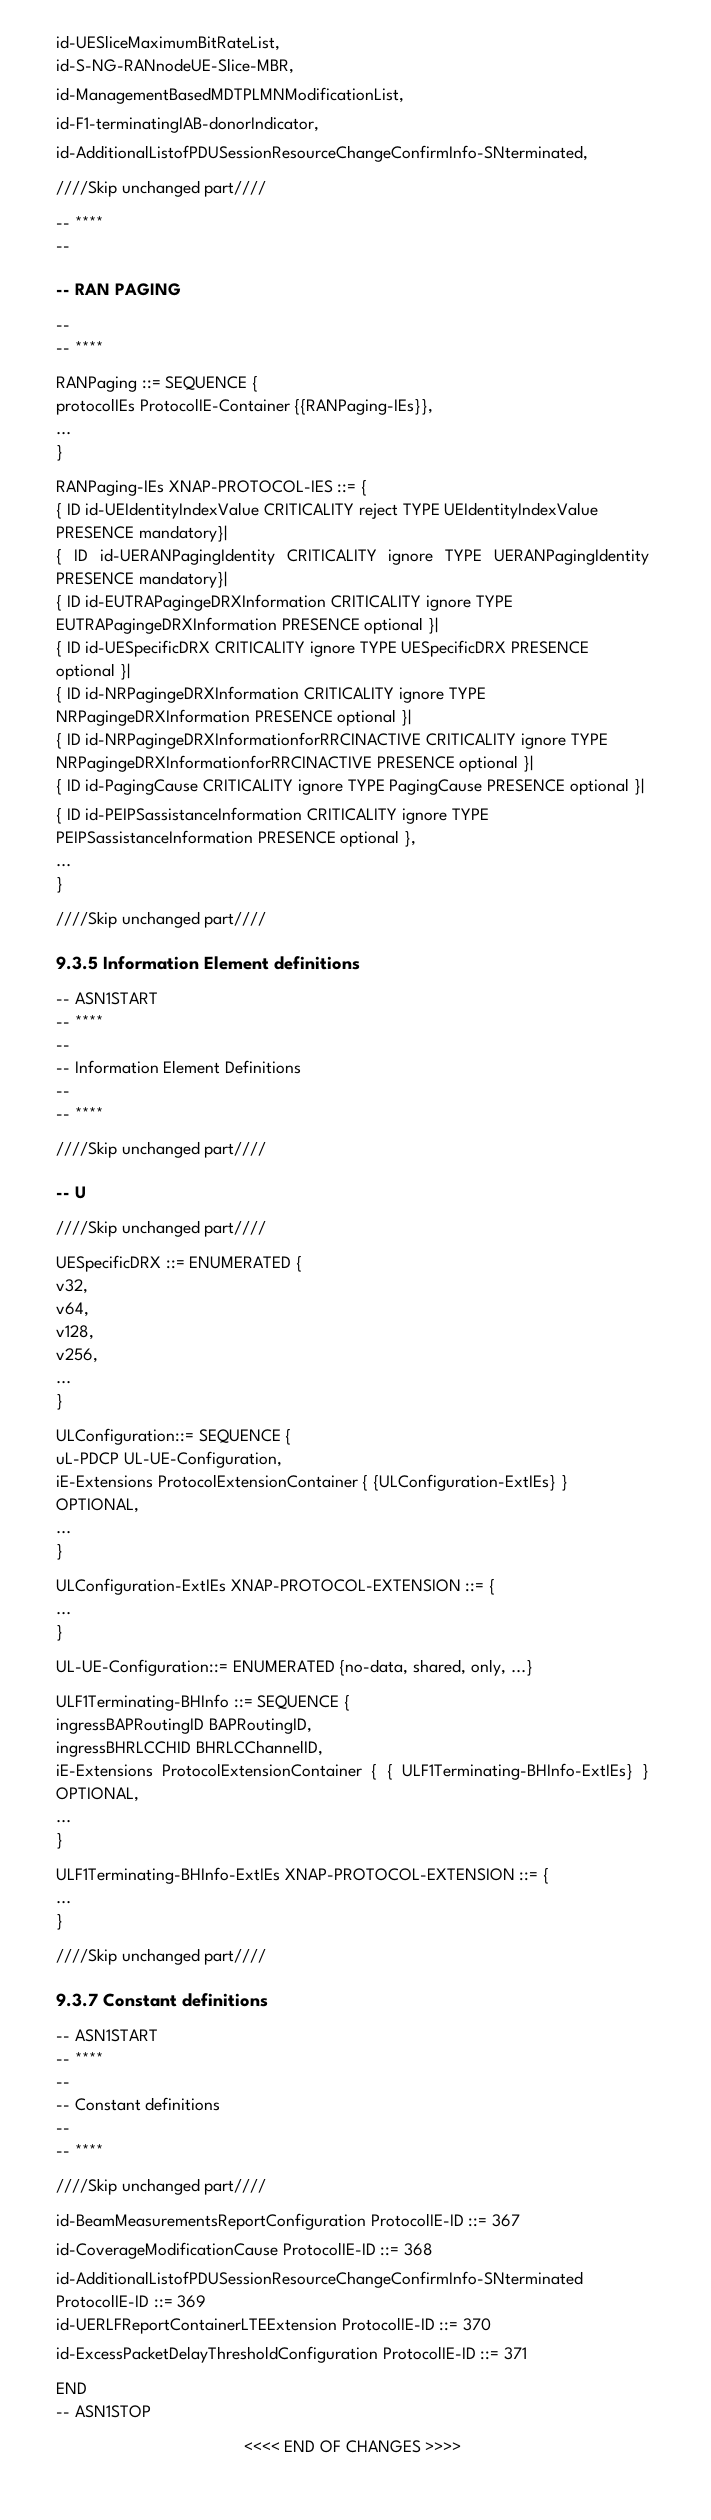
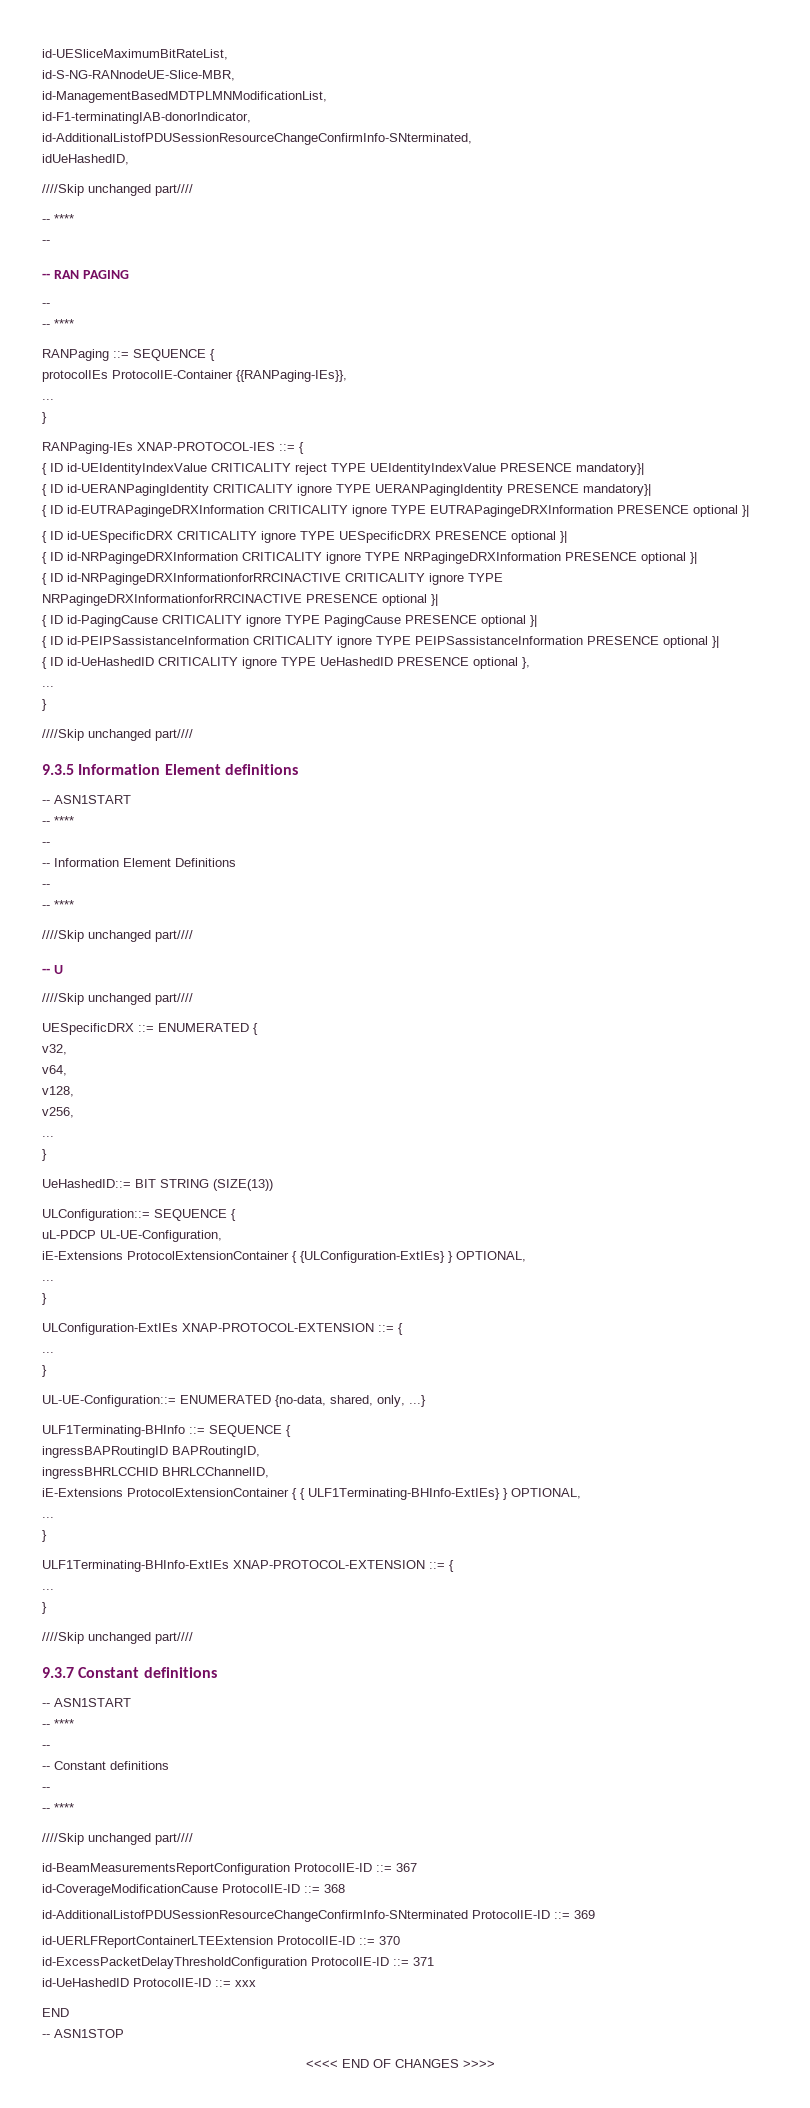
+ idUeHashedID,
- { ID id-PEIPSassistanceInformation CRITICALITY ignore TYPE PEIPSassistanceInformation PRESENCE optional },
+ { ID id-PEIPSassistanceInformation CRITICALITY ignore TYPE PEIPSassistanceInformation PRESENCE optional }|
+ { ID id-UeHashedID CRITICALITY ignore TYPE UeHashedID PRESENCE optional },
+ UeHashedID::= BIT STRING (SIZE(13))
+ id-UeHashedID ProtocolIE-ID ::= xxx

